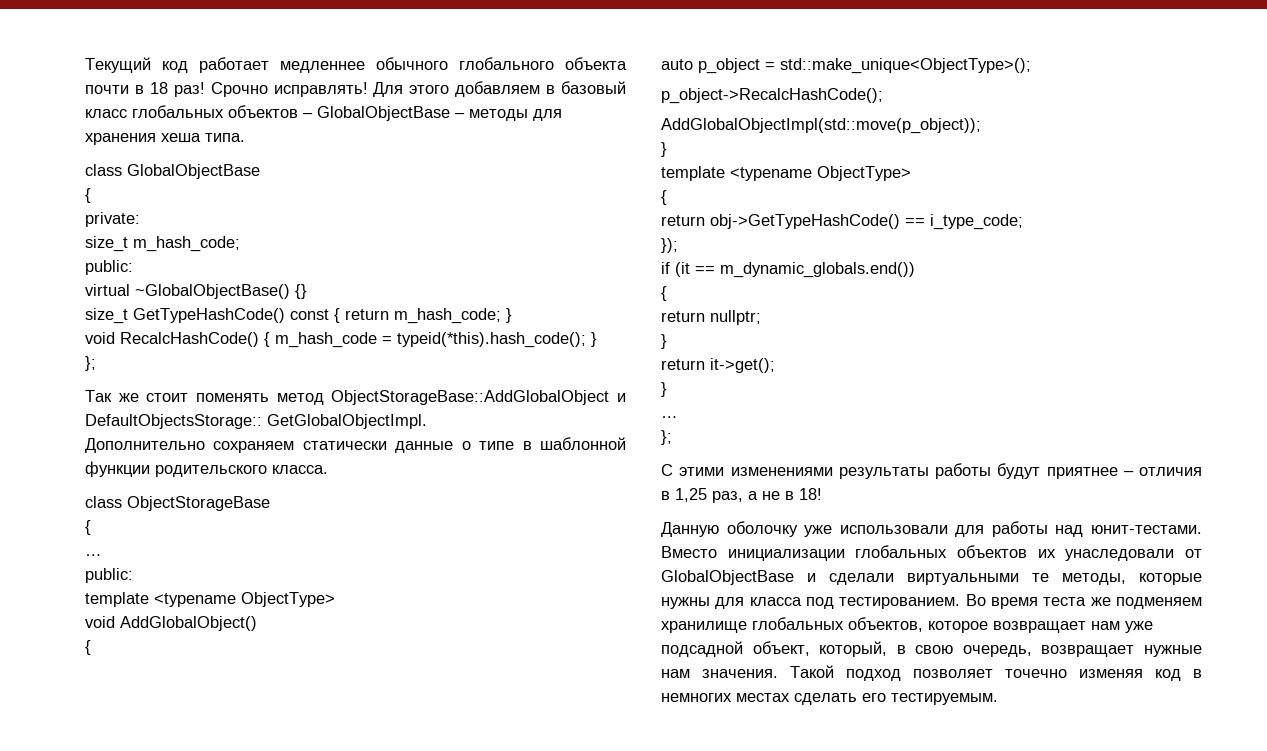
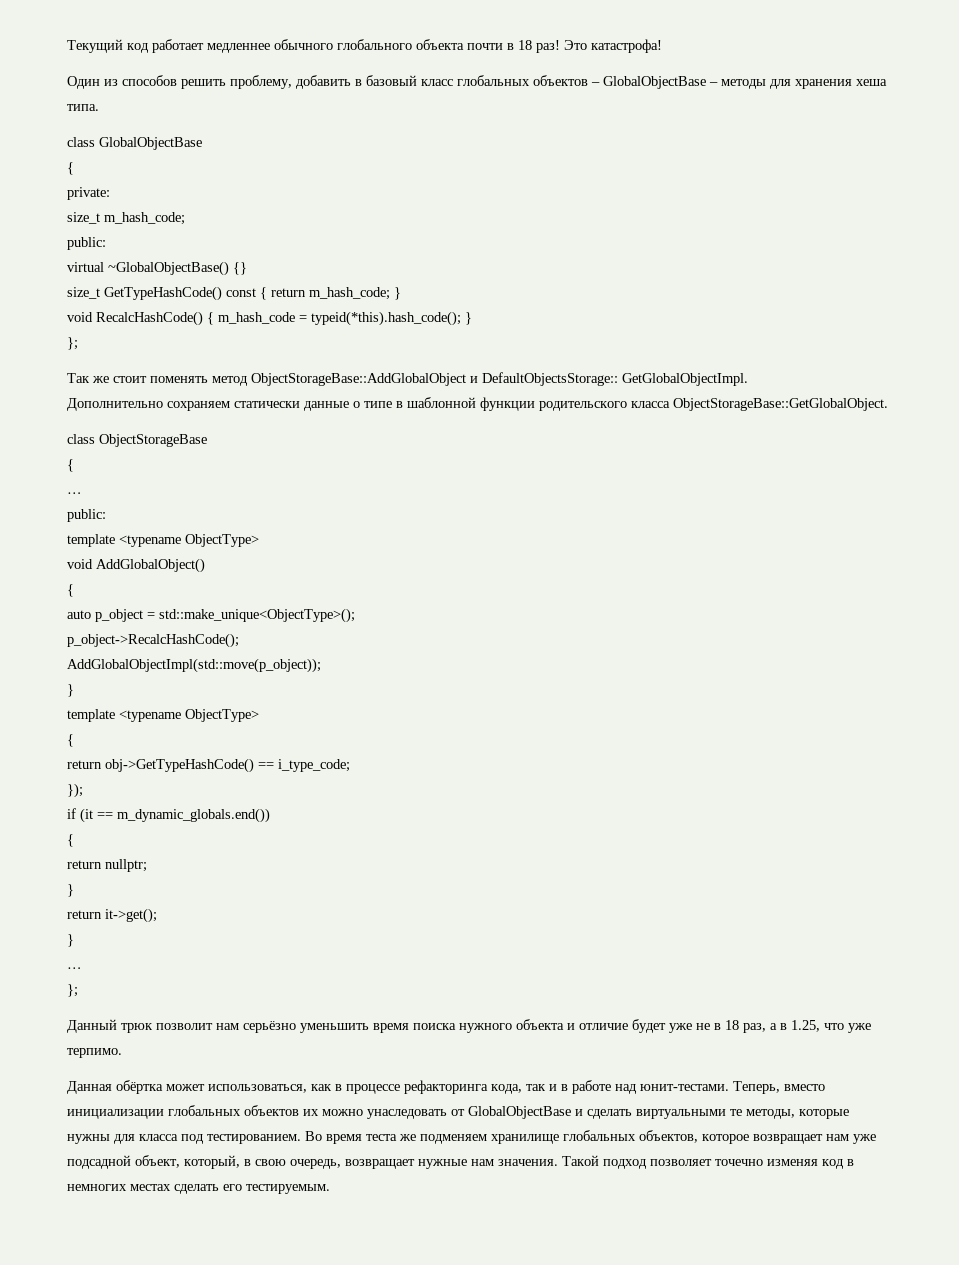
- Срочно исправлять! Для этого добавляем в базовый класс глобальных объектов – GlobalObjectBase – методы для хранения хеша типа.
+ Это катастрофа!
+ Один из способов решить проблему, добавить в базовый класс глобальных объектов – GlobalObjectBase – методы для хранения хеша типа.
- Дополнительно сохраняем статически данные о типе в шаблонной функции родительского класса.
+ Дополнительно сохраняем статически данные о типе в шаблонной функции родительского класса ObjectStorageBase::GetGlobalObject.
- С этими изменениями результаты работы будут приятнее – отличия в 1,25 раз, а не в 18!
- Данную оболочку уже использовали для работы над юнит-тестами. Вместо инициализации глобальных объектов их унаследовали от GlobalObjectBase и сделали виртуальными те методы, которые нужны для класса под тестированием.
+ Данный трюк позволит нам серьёзно уменьшить время поиска нужного объекта и отличие будет уже не в 18 раз, а в 1.25, что уже терпимо.
+ Данная обёртка может использоваться, как в процессе рефакторинга кода, так и в работе над юнит-тестами. Теперь, вместо инициализации глобальных объектов их можно унаследовать от GlobalObjectBase и сделать виртуальными те методы, которые нужны для класса под тестированием.

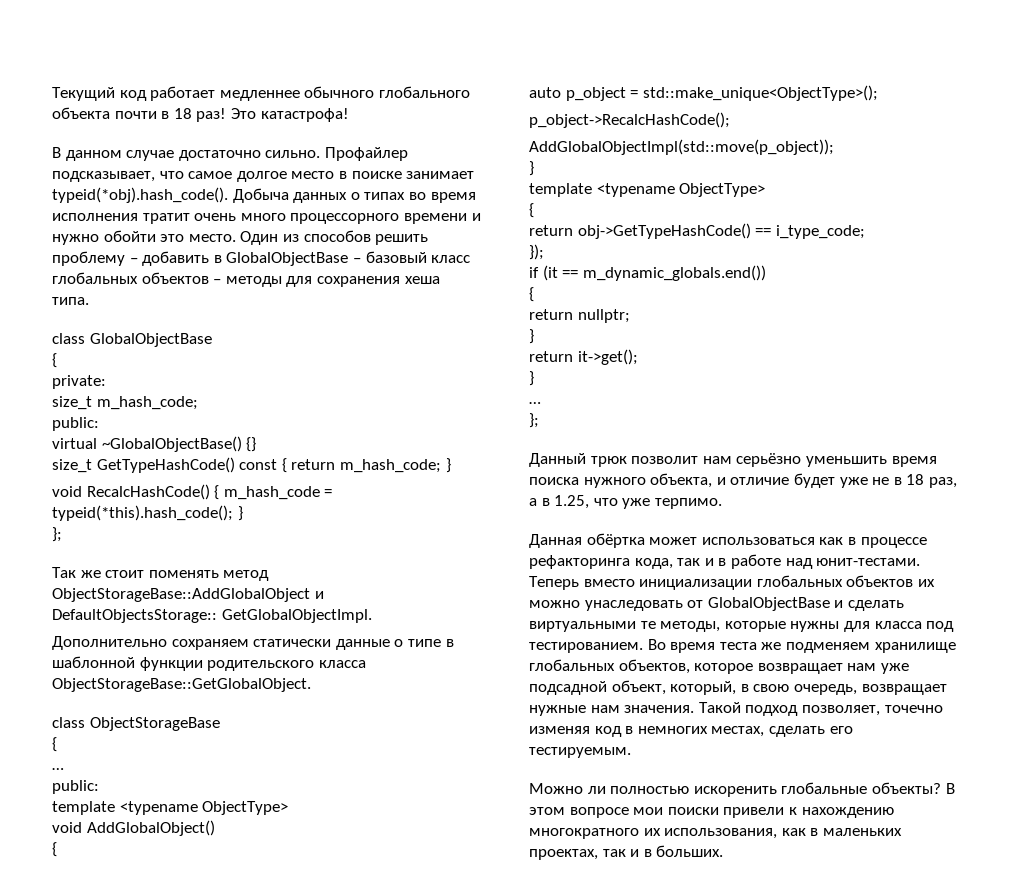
- Один из способов решить проблему, добавить в базовый класс глобальных объектов – GlobalObjectBase – методы для хранения хеша типа.
+ В данном случае достаточно сильно. Профайлер подсказывает, что самое долгое место в поиске занимает typeid(*obj).hash_code(). Добыча данных о типах во время исполнения тратит очень много процессорного времени и нужно обойти это место. Один из способов решить проблему – добавить в GlobalObjectBase – базовый класс глобальных объектов – методы для сохранения хеша типа.
- Данный трюк позволит нам серьёзно уменьшить время поиска нужного объекта и отличие будет уже не в 18 раз, а в 1.25, что уже терпимо.
+ Данный трюк позволит нам серьёзно уменьшить время поиска нужного объекта, и отличие будет уже не в 18 раз, а в 1.25, что уже терпимо.
- Данная обёртка может использоваться, как в процессе рефакторинга кода, так и в работе над юнит-тестами.
+ Данная обёртка может использоваться как в процессе рефакторинга кода, так и в работе над юнит-тестами.
- Теперь, вместо инициализации глобальных объектов их можно унаследовать от GlobalObjectBase и сделать виртуальными те методы, которые нужны для класса под тестированием.
+ Теперь вместо инициализации глобальных объектов их можно унаследовать от GlobalObjectBase и сделать виртуальными те методы, которые нужны для класса под тестированием.
- Такой подход позволяет точечно изменяя код в немногих местах сделать его тестируемым.
+ Такой подход позволяет, точечно изменяя код в немногих местах, сделать его тестируемым.
+ Можно ли полностью искоренить глобальные объекты? В этом вопросе мои поиски привели к нахождению многократного их использования, как в маленьких проектах, так и в больших.

